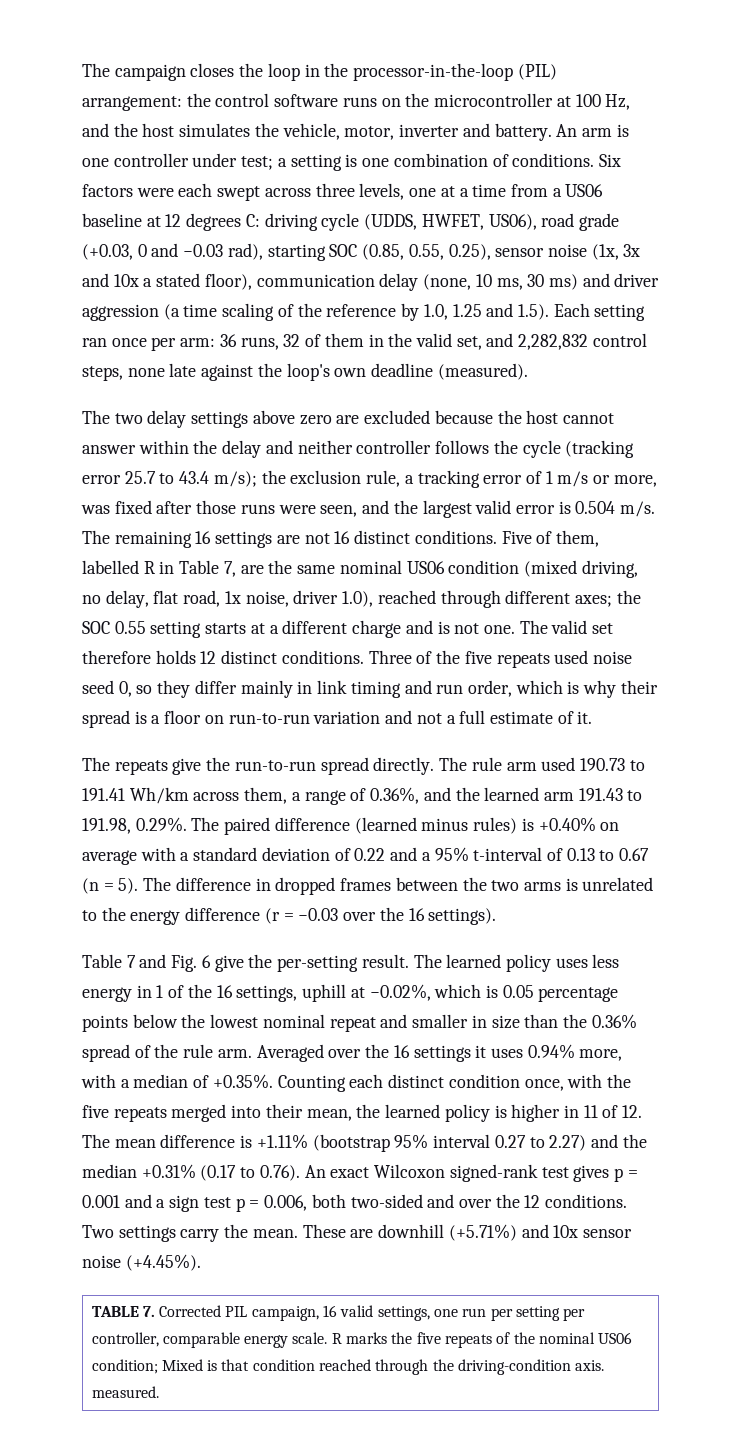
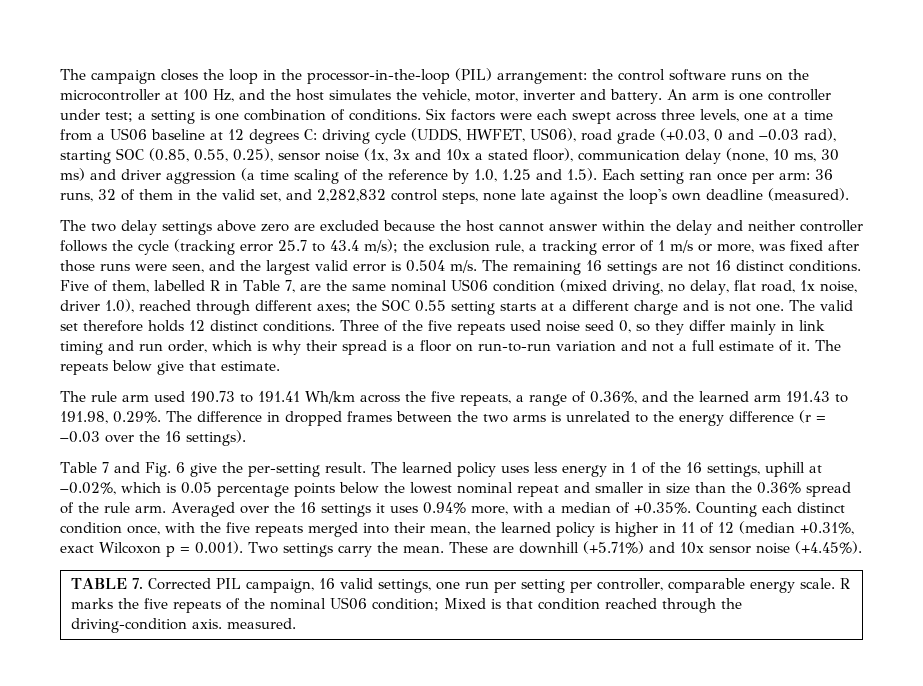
- Three of the five repeats used noise seed 0, so they differ mainly in link timing and run order, which is why their spread is a floor on run-to-run variation and not a full estimate of it.
- The repeats give the run-to-run spread directly. The rule arm used 190.73 to 191.41 Wh/km across them, a range of 0.36%, and the learned arm 191.43 to 191.98, 0.29%. The paired difference (learned minus rules) is +0.40% on average with a standard deviation of 0.22 and a 95% t-interval of 0.13 to 0.67 (n = 5). The difference in dropped frames between the two arms is unrelated to the energy difference (r = −0.03 over the 16 settings).
+ Three of the five repeats used noise seed 0, so they differ mainly in link timing and run order, which is why their spread is a floor on run-to-run variation and not a full estimate of it. The repeats below give that estimate.
+ The rule arm used 190.73 to 191.41 Wh/km across the five repeats, a range of 0.36%, and the learned arm 191.43 to 191.98, 0.29%. The difference in dropped frames between the two arms is unrelated to the energy difference (r = −0.03 over the 16 settings).
- Averaged over the 16 settings it uses 0.94% more, with a median of +0.35%. Counting each distinct condition once, with the five repeats merged into their mean, the learned policy is higher in 11 of 12. The mean difference is +1.11% (bootstrap 95% interval 0.27 to 2.27) and the median +0.31% (0.17 to 0.76). An exact Wilcoxon signed-rank test gives p = 0.001 and a sign test p = 0.006, both two-sided and over the 12 conditions. Two settings carry the mean.
+ Averaged over the 16 settings it uses 0.94% more, with a median of +0.35%. Counting each distinct condition once, with the five repeats merged into their mean, the learned policy is higher in 11 of 12 (median +0.31%, exact Wilcoxon p = 0.001). Two settings carry the mean.

